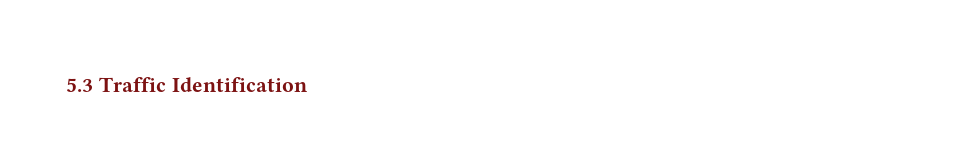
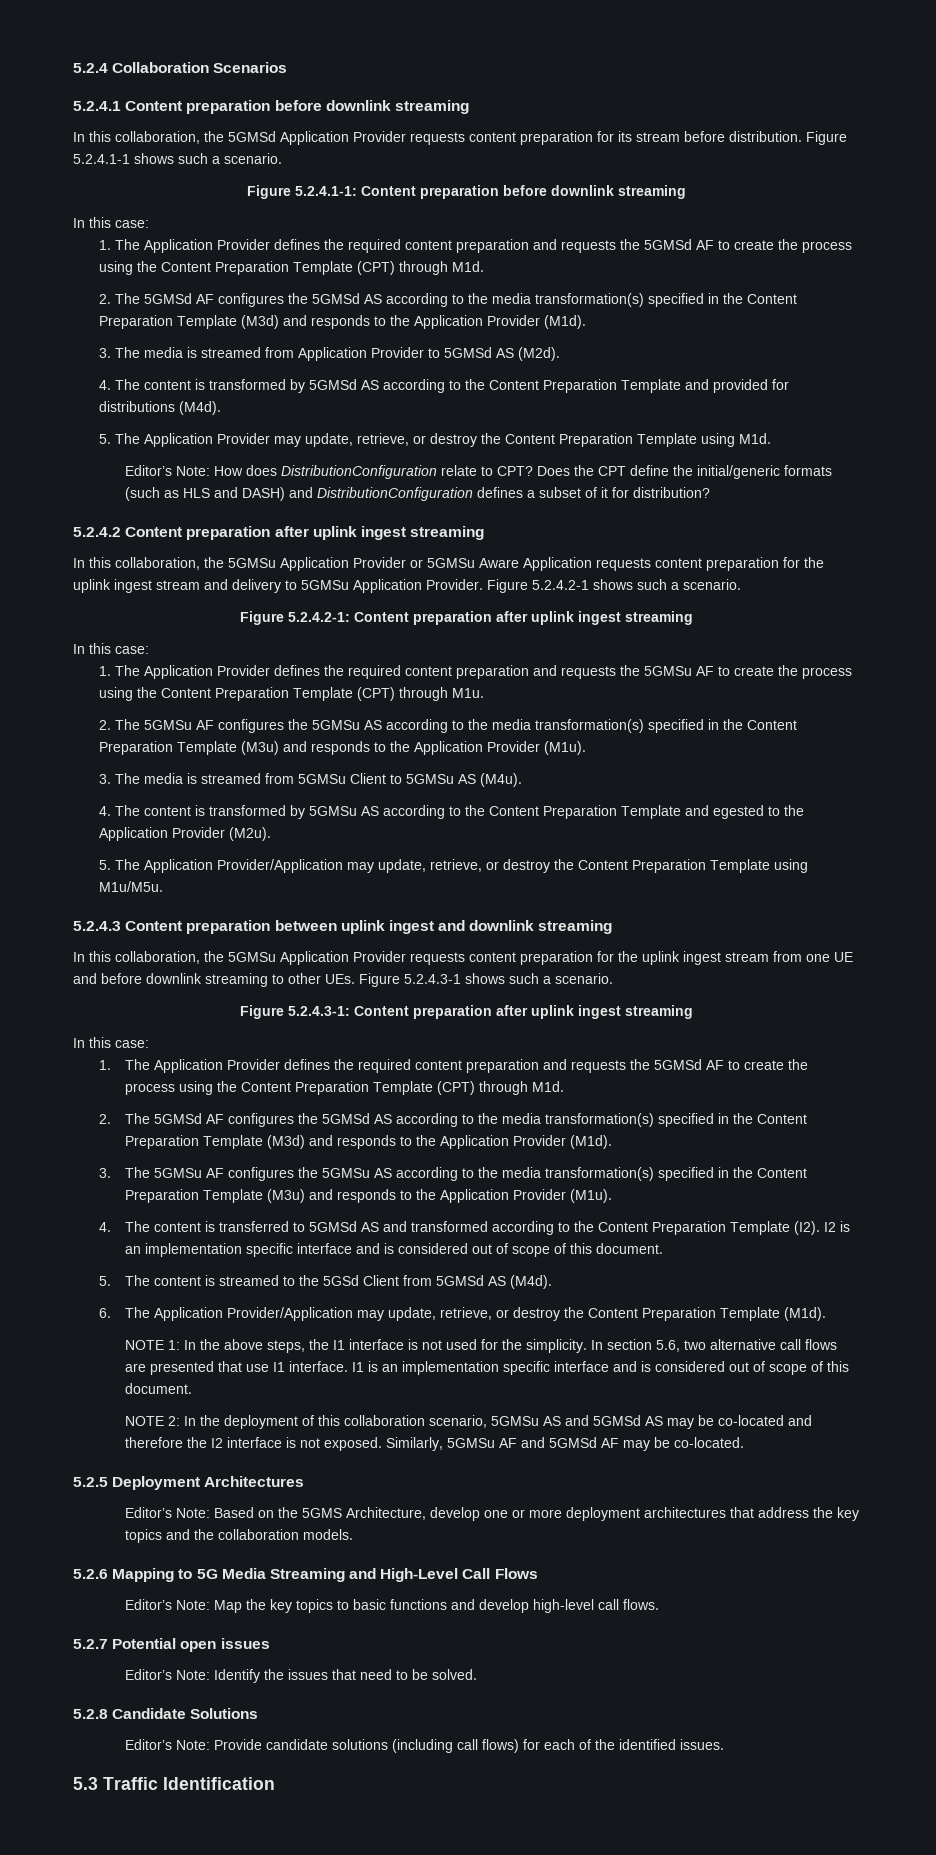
+ 5.2.4 Collaboration Scenarios
+ 5.2.4.1 Content preparation before downlink streaming
+ In this collaboration, the 5GMSd Application Provider requests content preparation for its stream before distribution. Figure 5.2.4.1-1 shows such a scenario.
+ Figure 5.2.4.1-1: Content preparation before downlink streaming
+ In this case:
+ 1. The Application Provider defines the required content preparation and requests the 5GMSd AF to create the process using the Content Preparation Template (CPT) through M1d.
+ 2. The 5GMSd AF configures the 5GMSd AS according to the media transformation(s) specified in the Content Preparation Template (M3d) and responds to the Application Provider (M1d).
+ 3. The media is streamed from Application Provider to 5GMSd AS (M2d).
+ 4. The content is transformed by 5GMSd AS according to the Content Preparation Template and provided for distributions (M4d).
+ 5. The Application Provider may update, retrieve, or destroy the Content Preparation Template using M1d.
+ Editor’s Note: How does DistributionConfiguration relate to CPT? Does the CPT define the initial/generic formats (such as HLS and DASH) and DistributionConfiguration defines a subset of it for distribution?
+ 5.2.4.2 Content preparation after uplink ingest streaming
+ In this collaboration, the 5GMSu Application Provider or 5GMSu Aware Application requests content preparation for the uplink ingest stream and delivery to 5GMSu Application Provider. Figure 5.2.4.2-1 shows such a scenario.
+ Figure 5.2.4.2-1: Content preparation after uplink ingest streaming
+ In this case:
+ 1. The Application Provider defines the required content preparation and requests the 5GMSu AF to create the process using the Content Preparation Template (CPT) through M1u.
+ 2. The 5GMSu AF configures the 5GMSu AS according to the media transformation(s) specified in the Content Preparation Template (M3u) and responds to the Application Provider (M1u).
+ 3. The media is streamed from 5GMSu Client to 5GMSu AS (M4u).
+ 4. The content is transformed by 5GMSu AS according to the Content Preparation Template and egested to the Application Provider (M2u).
+ 5. The Application Provider/Application may update, retrieve, or destroy the Content Preparation Template using M1u/M5u.
+ 5.2.4.3 Content preparation between uplink ingest and downlink streaming
+ In this collaboration, the 5GMSu Application Provider requests content preparation for the uplink ingest stream from one UE and before downlink streaming to other UEs. Figure 5.2.4.3-1 shows such a scenario.
+ Figure 5.2.4.3-1: Content preparation after uplink ingest streaming
+ In this case:
+ 1. The Application Provider defines the required content preparation and requests the 5GMSd AF to create the process using the Content Preparation Template (CPT) through M1d.
+ 2. The 5GMSd AF configures the 5GMSd AS according to the media transformation(s) specified in the Content Preparation Template (M3d) and responds to the Application Provider (M1d).
+ 3. The 5GMSu AF configures the 5GMSu AS according to the media transformation(s) specified in the Content Preparation Template (M3u) and responds to the Application Provider (M1u).
+ 4. The content is transferred to 5GMSd AS and transformed according to the Content Preparation Template (I2). I2 is an implementation specific interface and is considered out of scope of this document.
+ 5. The content is streamed to the 5GSd Client from 5GMSd AS (M4d).
+ 6. The Application Provider/Application may update, retrieve, or destroy the Content Preparation Template (M1d).
+ NOTE 1: In the above steps, the I1 interface is not used for the simplicity. In section 5.6, two alternative call flows are presented that use I1 interface. I1 is an implementation specific interface and is considered out of scope of this document.
+ NOTE 2: In the deployment of this collaboration scenario, 5GMSu AS and 5GMSd AS may be co-located and therefore the I2 interface is not exposed. Similarly, 5GMSu AF and 5GMSd AF may be co-located.
+ 5.2.5 Deployment Architectures
+ Editor’s Note: Based on the 5GMS Architecture, develop one or more deployment architectures that address the key topics and the collaboration models.
+ 5.2.6 Mapping to 5G Media Streaming and High-Level Call Flows
+ Editor’s Note: Map the key topics to basic functions and develop high-level call flows.
+ 5.2.7 Potential open issues
+ Editor’s Note: Identify the issues that need to be solved.
+ 5.2.8 Candidate Solutions
+ Editor’s Note: Provide candidate solutions (including call flows) for each of the identified issues.

